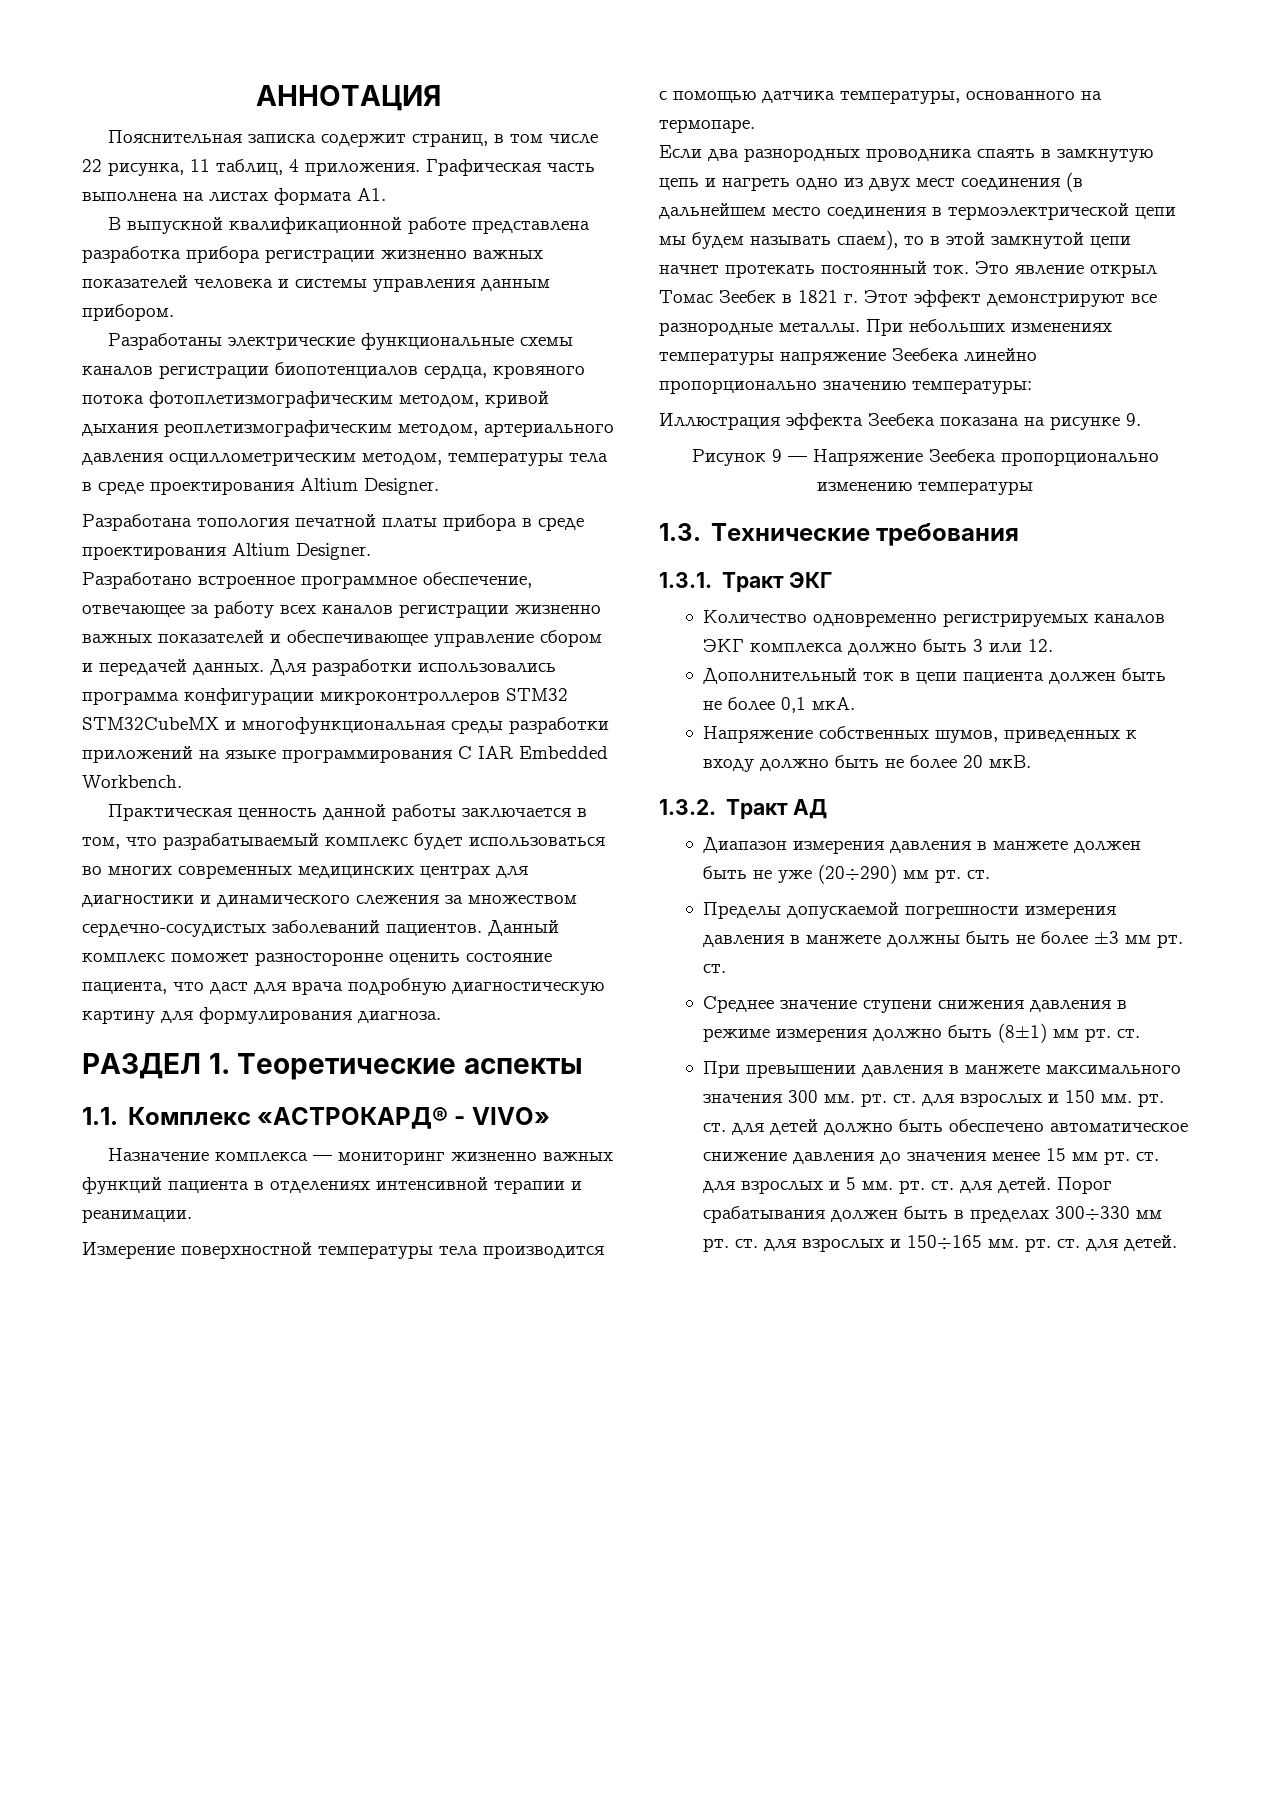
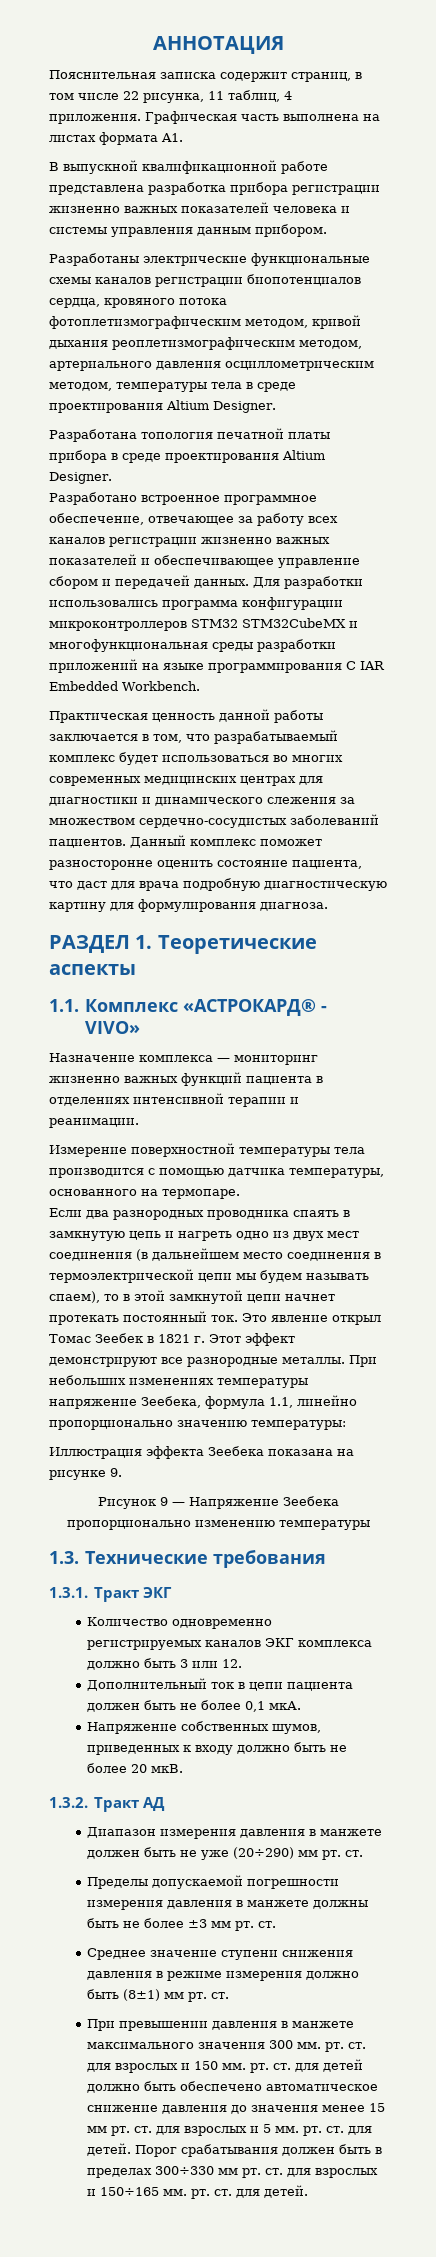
- При небольших изменениях температуры напряжение Зеебека линейно пропорционально значению температуры:
+ При небольших изменениях температуры напряжение Зеебека, формула 1.1, линейно пропорционально значению температуры:

